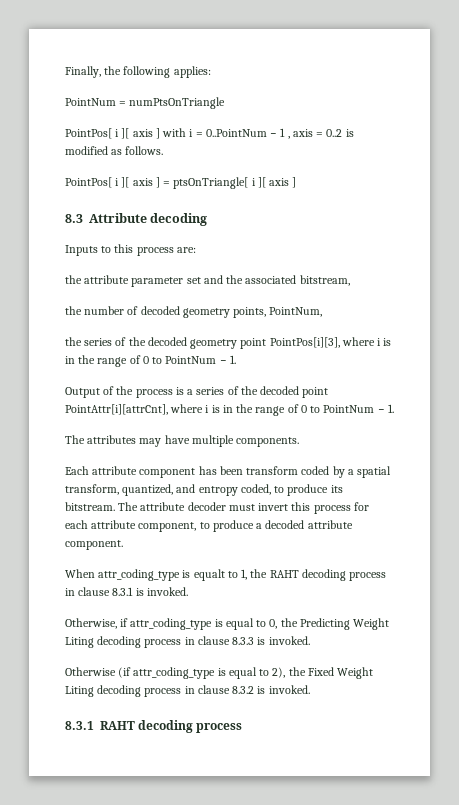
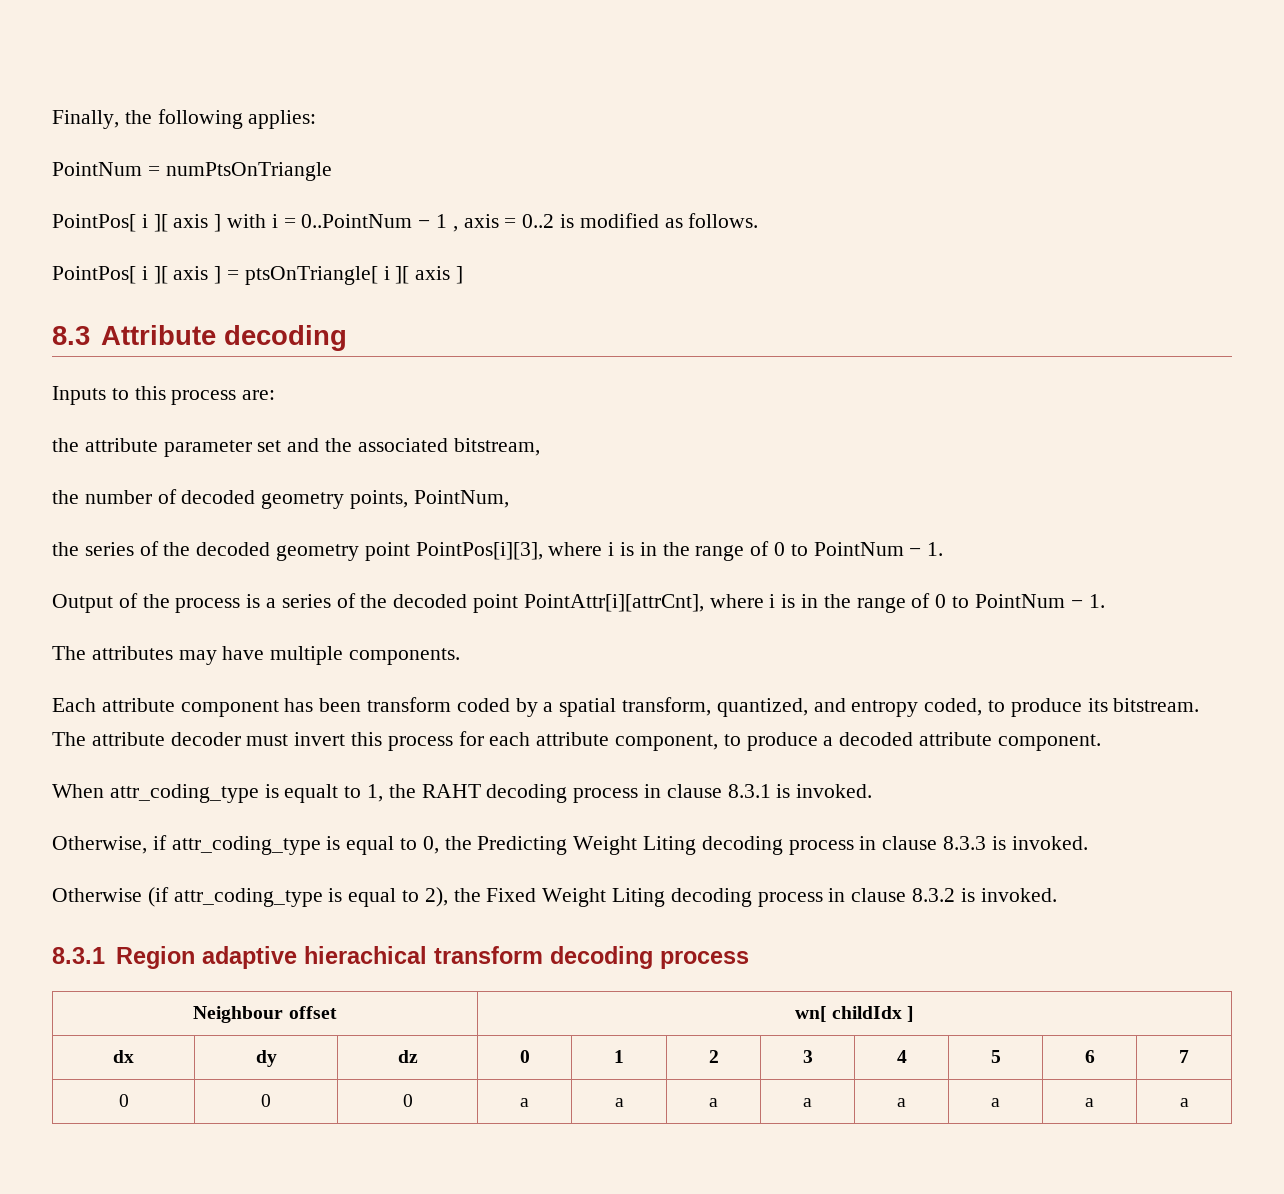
- 8.3.1 RAHT decoding process
+ 8.3.1 Region adaptive hierachical transform decoding process
+ Neighbour offset | wn[ childIdx ]
+ dx | dy | dz | 0 | 1 | 2 | 3 | 4 | 5 | 6 | 7
+ 0 | 0 | 0 | a | a | a | a | a | a | a | a

